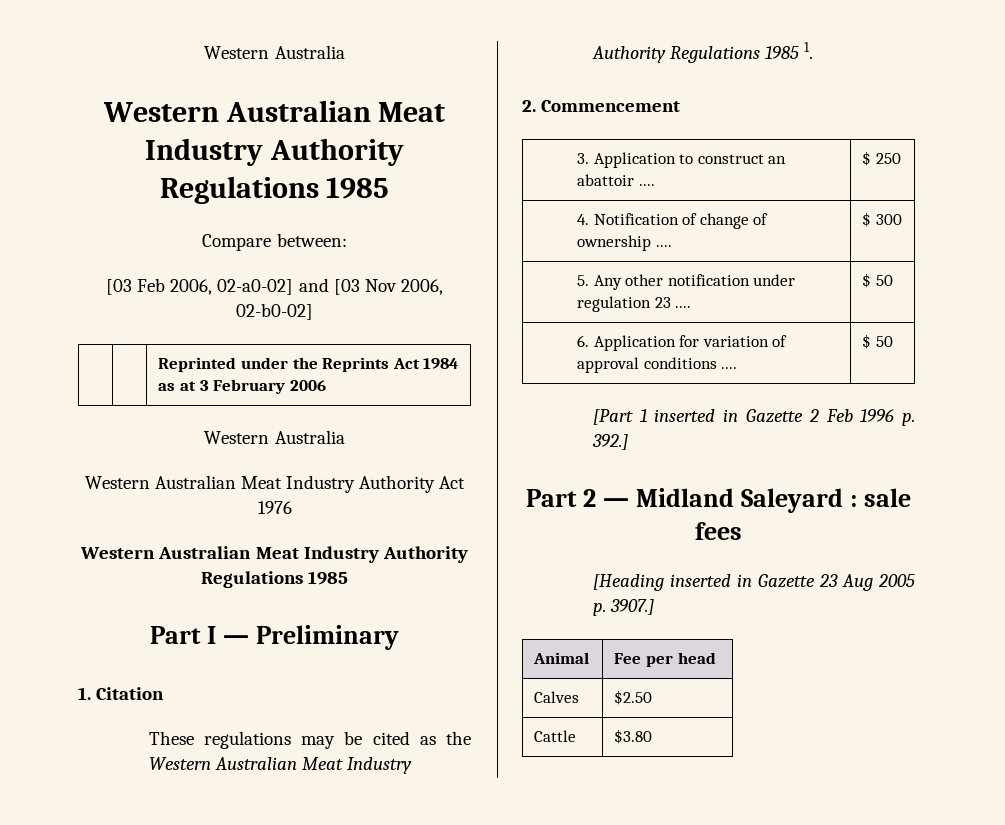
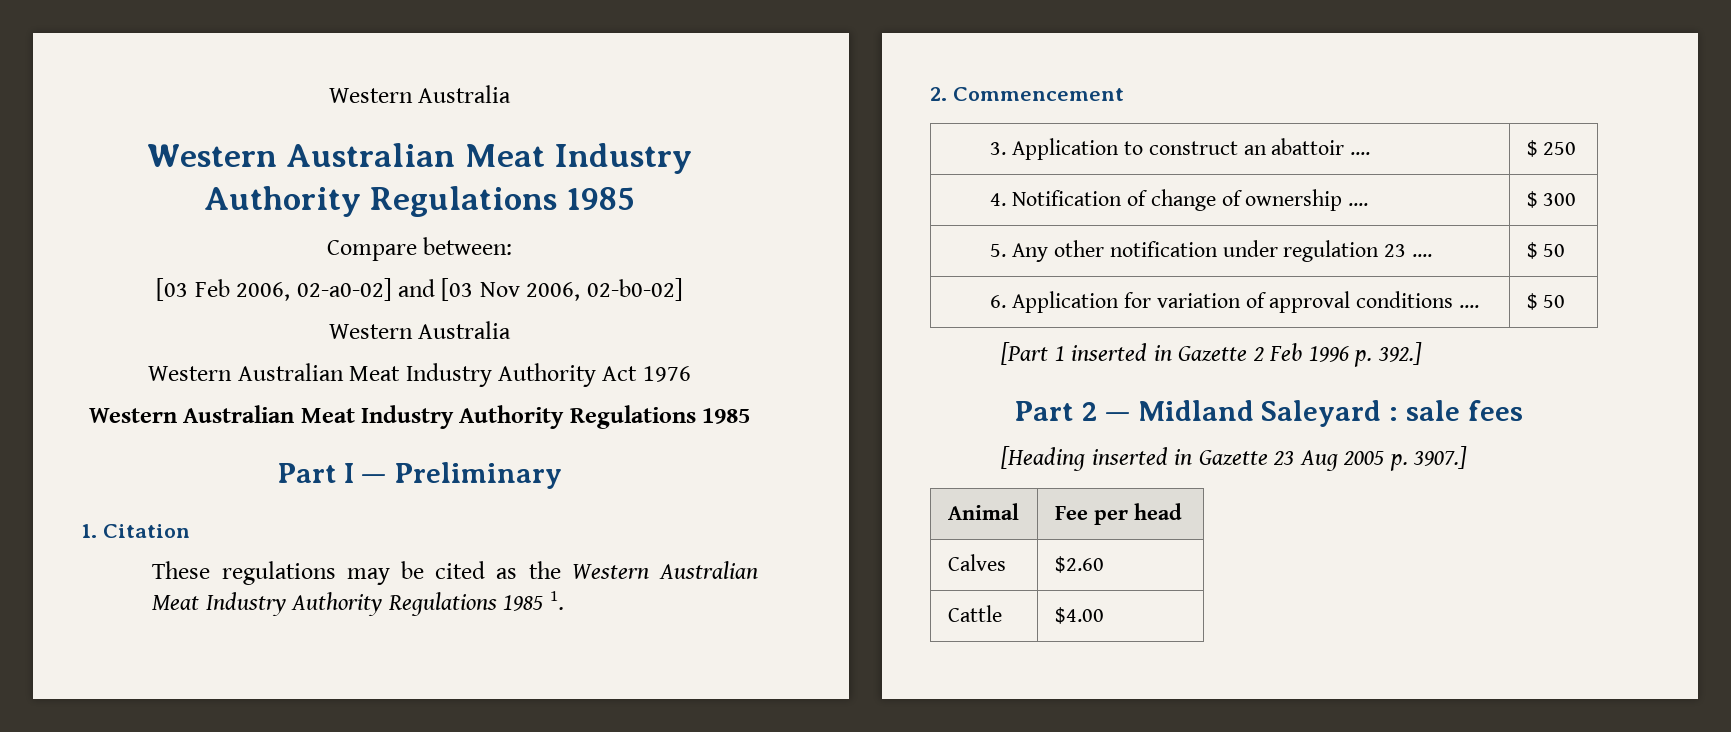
- | | Reprinted under the Reprints Act 1984 as at 3 February 2006
- Calves | $2.50
+ Calves | $2.60
- Cattle | $3.80
+ Cattle | $4.00

